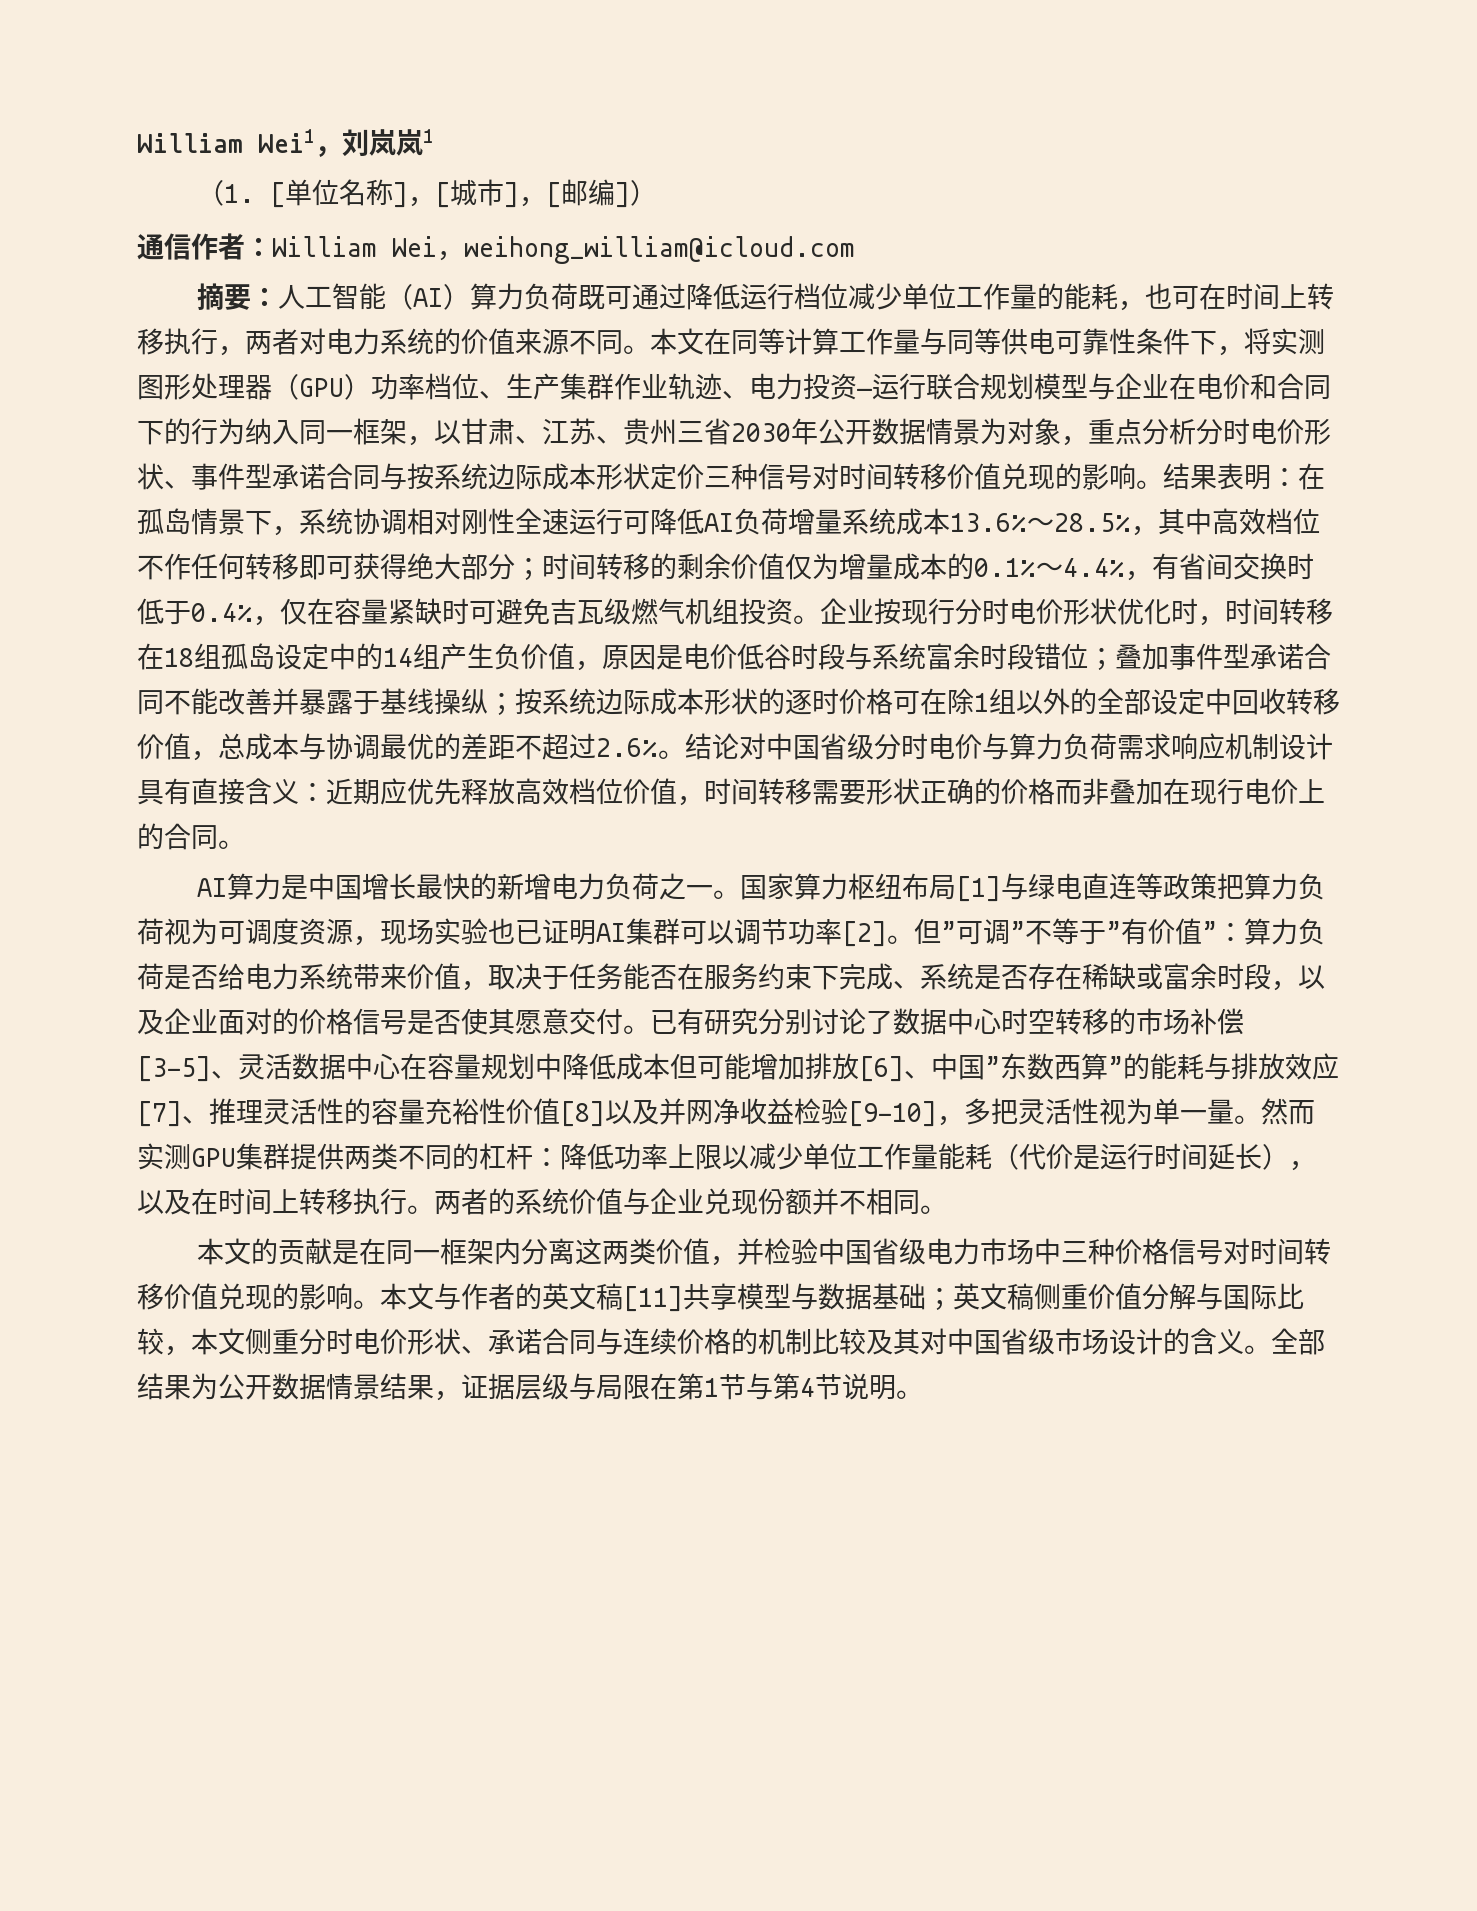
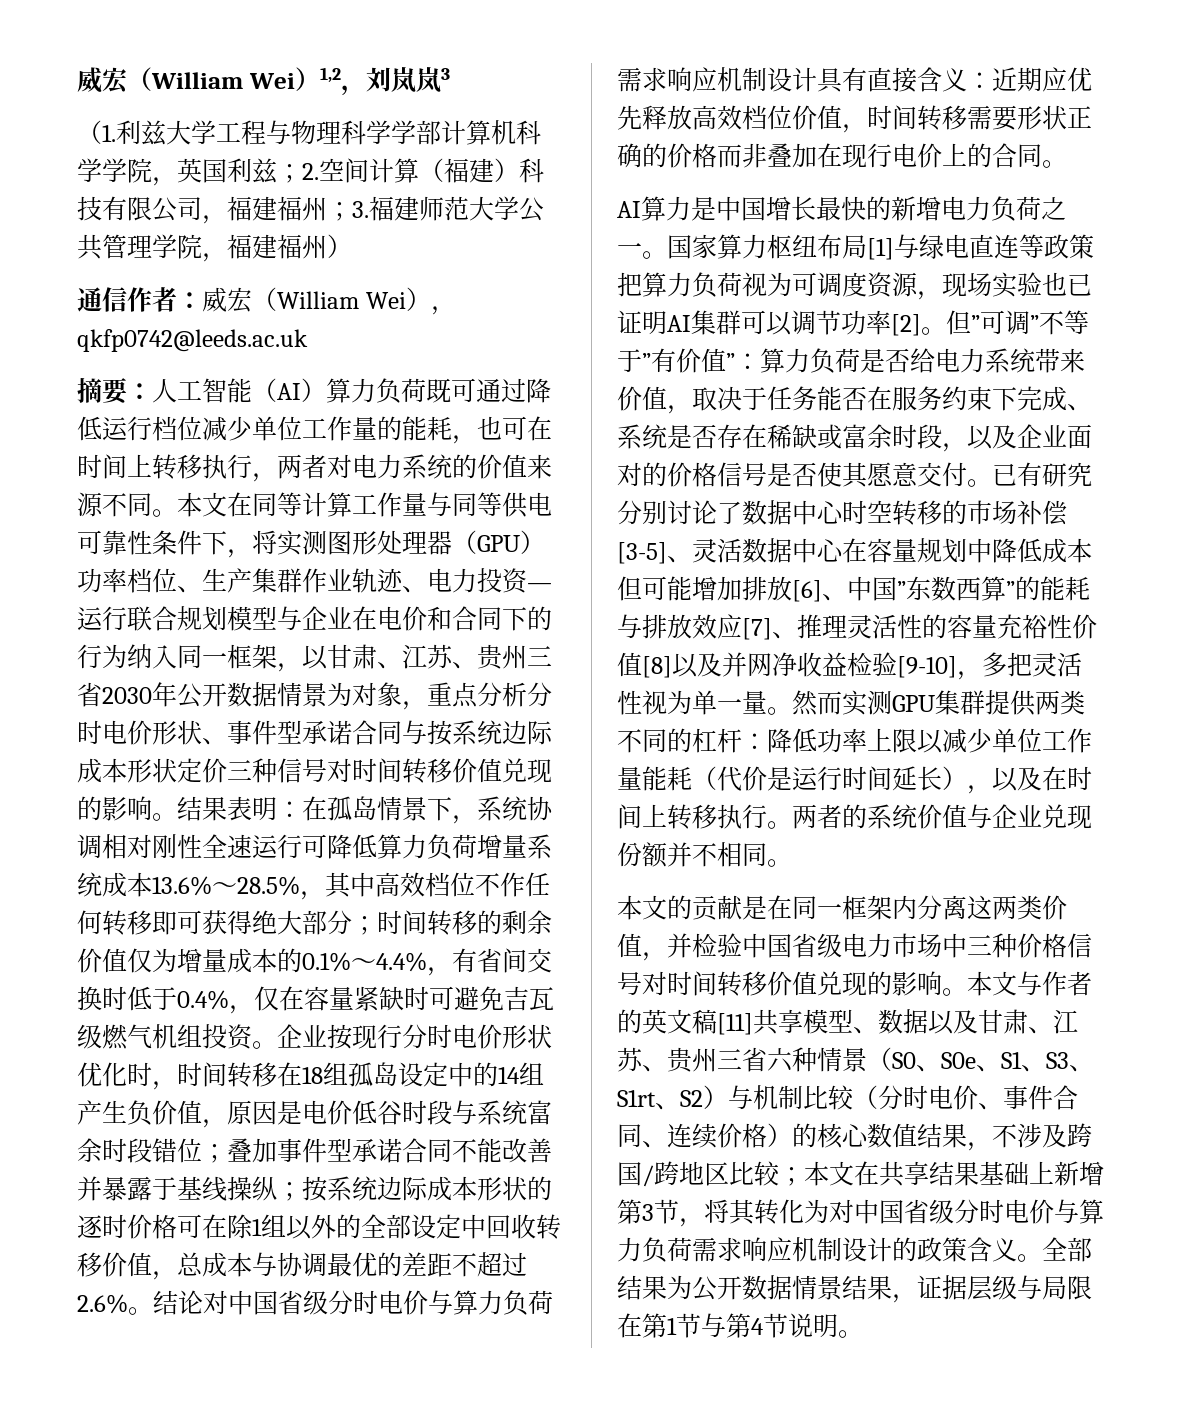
- William Wei1，刘岚岚1
+ 威宏（William Wei）1,2，刘岚岚3
- （1. [单位名称]，[城市]，[邮编]）
+ （1.利兹大学工程与物理科学学部计算机科学学院，英国利兹；2.空间计算（福建）科技有限公司，福建福州；3.福建师范大学公共管理学院，福建福州）
- 通信作者：William Wei，weihong_william@icloud.com
+ 通信作者：威宏（William Wei），qkfp0742@leeds.ac.uk
- 结果表明：在孤岛情景下，系统协调相对刚性全速运行可降低AI负荷增量系统成本13.6%～28.5%，其中高效档位不作任何转移即可获得绝大部分；时间转移的剩余价值仅为增量成本的0.1%～4.4%，有省间交换时低于0.4%，仅在容量紧缺时可避免吉瓦级燃气机组投资。
+ 结果表明：在孤岛情景下，系统协调相对刚性全速运行可降低算力负荷增量系统成本13.6%～28.5%，其中高效档位不作任何转移即可获得绝大部分；时间转移的剩余价值仅为增量成本的0.1%～4.4%，有省间交换时低于0.4%，仅在容量紧缺时可避免吉瓦级燃气机组投资。
- 本文与作者的英文稿[11]共享模型与数据基础；英文稿侧重价值分解与国际比较，本文侧重分时电价形状、承诺合同与连续价格的机制比较及其对中国省级市场设计的含义。
+ 本文与作者的英文稿[11]共享模型、数据以及甘肃、江苏、贵州三省六种情景（S0、S0e、S1、S3、S1rt、S2）与机制比较（分时电价、事件合同、连续价格）的核心数值结果，不涉及跨国/跨地区比较；本文在共享结果基础上新增第3节，将其转化为对中国省级分时电价与算力负荷需求响应机制设计的政策含义。

